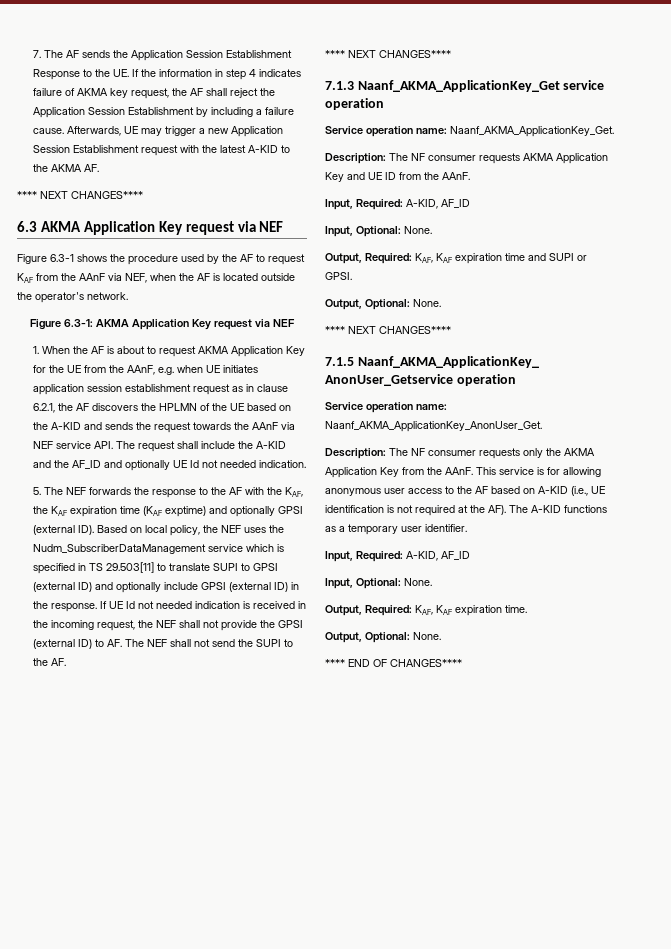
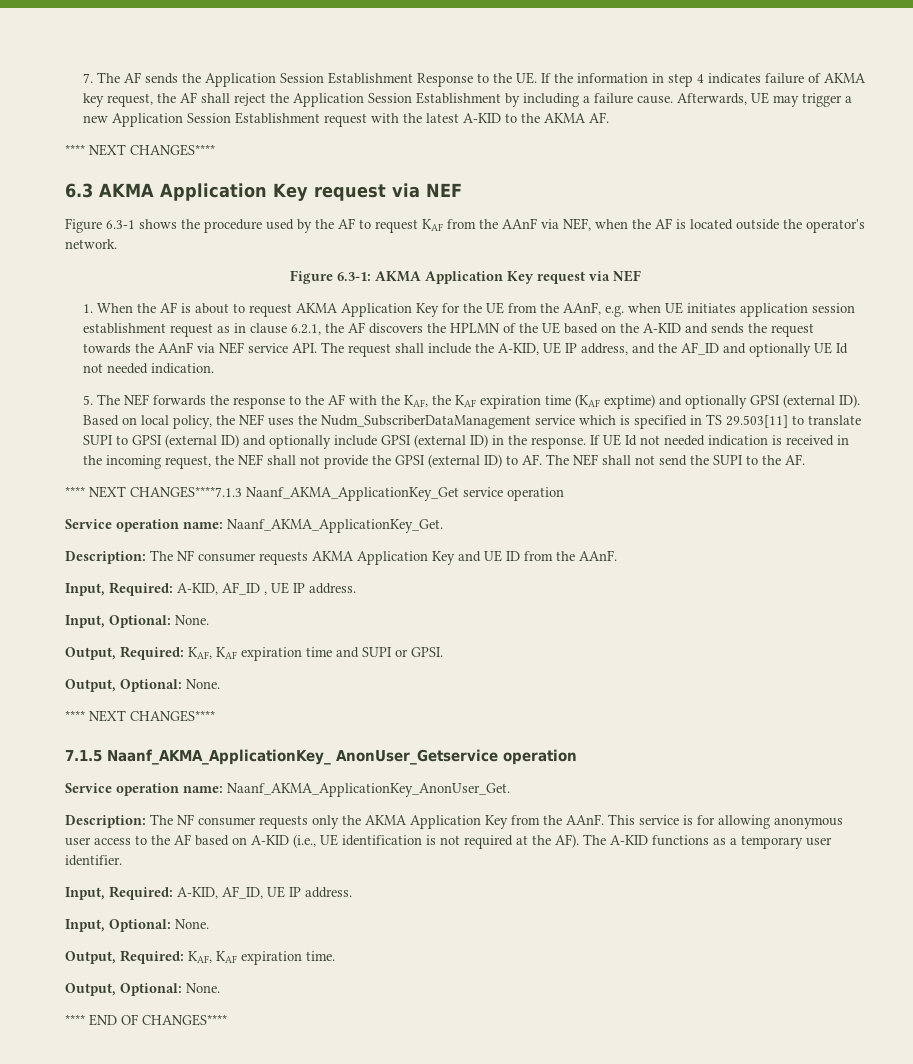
- 1. When the AF is about to request AKMA Application Key for the UE from the AAnF, e.g. when UE initiates application session establishment request as in clause 6.2.1, the AF discovers the HPLMN of the UE based on the A-KID and sends the request towards the AAnF via NEF service API. The request shall include the A-KID and the AF_ID and optionally UE Id not needed indication.
+ 1. When the AF is about to request AKMA Application Key for the UE from the AAnF, e.g. when UE initiates application session establishment request as in clause 6.2.1, the AF discovers the HPLMN of the UE based on the A-KID and sends the request towards the AAnF via NEF service API. The request shall include the A-KID, UE IP address, and the AF_ID and optionally UE Id not needed indication.
  If UE Id not needed indication is received in the incoming request, the NEF shall not provide the GPSI (external ID) to AF. The NEF shall not send the SUPI to the AF.
- **** NEXT CHANGES****
- 7.1.3 Naanf_AKMA_ApplicationKey_Get service operation
+ **** NEXT CHANGES****7.1.3 Naanf_AKMA_ApplicationKey_Get service operation
  Description: The NF consumer requests AKMA Application Key and UE ID from the AAnF.
- Input, Required: A-KID, AF_ID
+ Input, Required: A-KID, AF_ID , UE IP address.
  This service is for allowing anonymous user access to the AF based on A-KID (i.e., UE identification is not required at the AF). The A-KID functions as a temporary user identifier.
- Input, Required: A-KID, AF_ID
+ Input, Required: A-KID, AF_ID, UE IP address.

